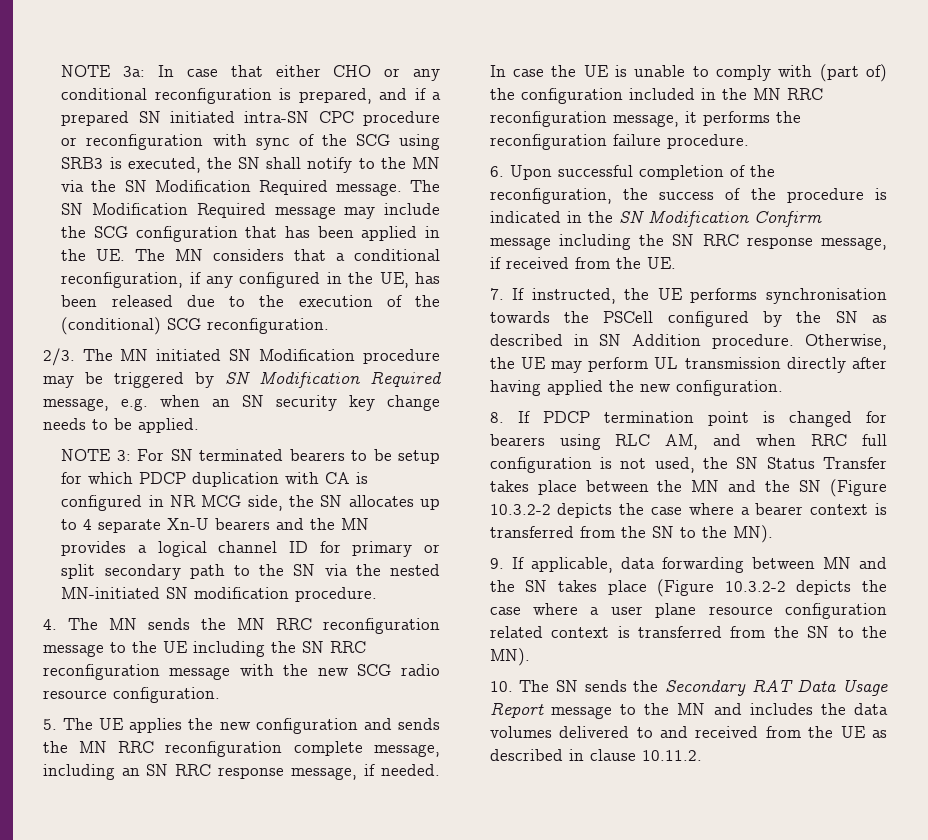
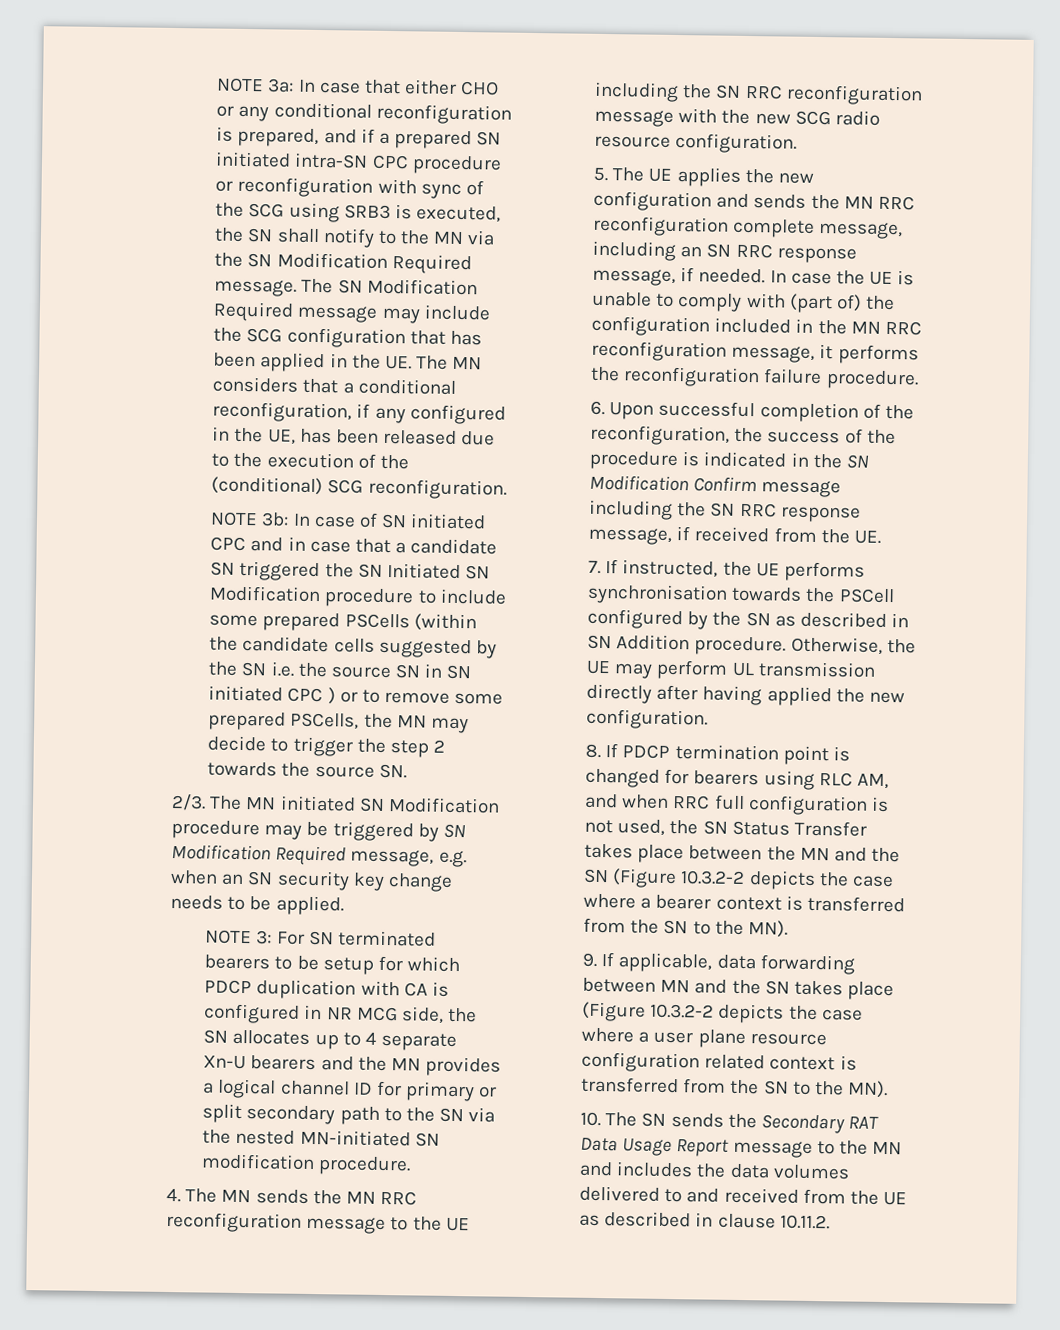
+ NOTE 3b: In case of SN initiated CPC and in case that a candidate SN triggered the SN Initiated SN Modification procedure to include some prepared PSCells (within the candidate cells suggested by the SN i.e. the source SN in SN initiated CPC ) or to remove some prepared PSCells, the MN may decide to trigger the step 2 towards the source SN.

